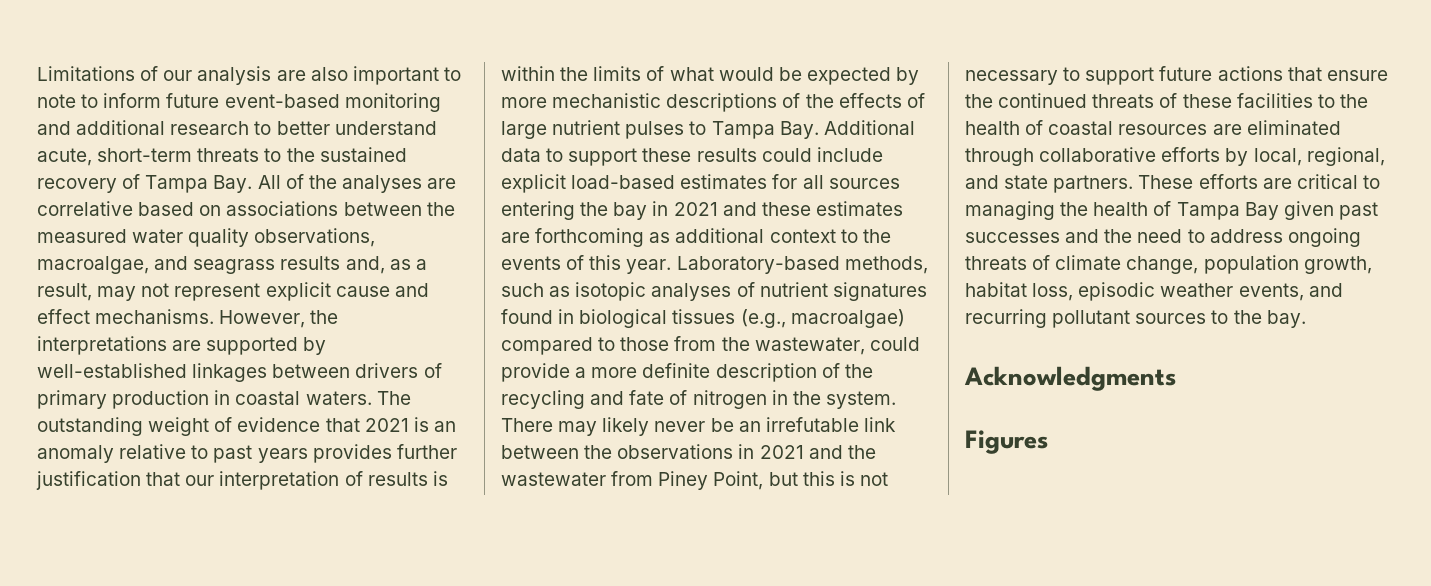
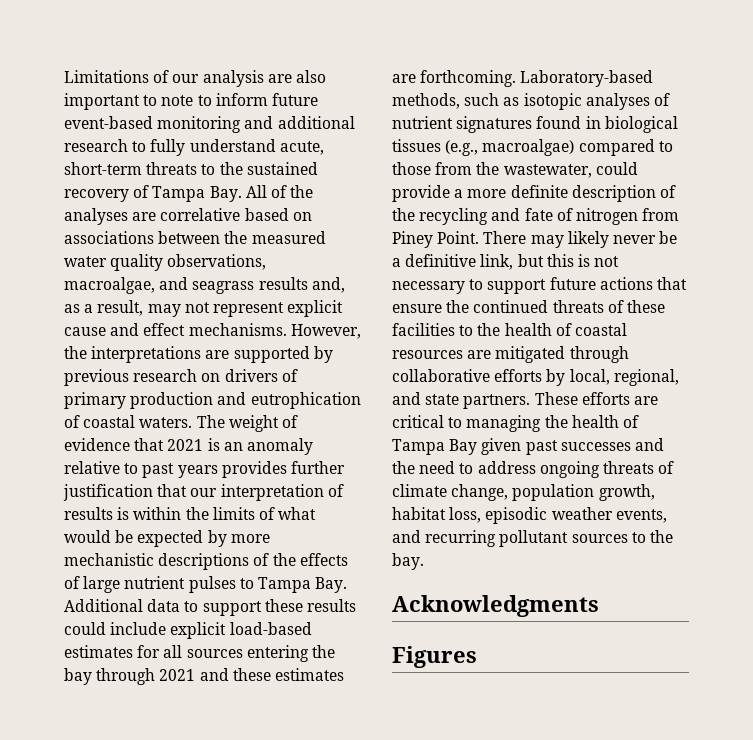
- Limitations of our analysis are also important to note to inform future event-based monitoring and additional research to better understand acute, short-term threats to the sustained recovery of Tampa Bay. All of the analyses are correlative based on associations between the measured water quality observations, macroalgae, and seagrass results and, as a result, may not represent explicit cause and effect mechanisms.
+ Limitations of our analysis are also important to note to inform future event-based monitoring and additional research to fully understand acute, short-term threats to the sustained recovery of Tampa Bay. All of the analyses are correlative based on associations between the measured water quality observations, macroalgae, and seagrass results and, as a result, may not represent explicit cause and effect mechanisms.
- However, the interpretations are supported by well-established linkages between drivers of primary production in coastal waters.
+ However, the interpretations are supported by previous research on drivers of primary production and eutrophication of coastal waters.
- The outstanding weight of evidence that 2021 is an anomaly relative to past years provides further justification that our interpretation of results is within the limits of what would be expected by more mechanistic descriptions of the effects of large nutrient pulses to Tampa Bay. Additional data to support these results could include explicit load-based estimates for all sources entering the bay in 2021 and these estimates are forthcoming as additional context to the events of this year.
+ The weight of evidence that 2021 is an anomaly relative to past years provides further justification that our interpretation of results is within the limits of what would be expected by more mechanistic descriptions of the effects of large nutrient pulses to Tampa Bay. Additional data to support these results could include explicit load-based estimates for all sources entering the bay through 2021 and these estimates are forthcoming.
- Laboratory-based methods, such as isotopic analyses of nutrient signatures found in biological tissues (e.g., macroalgae) compared to those from the wastewater, could provide a more definite description of the recycling and fate of nitrogen in the system.
+ Laboratory-based methods, such as isotopic analyses of nutrient signatures found in biological tissues (e.g., macroalgae) compared to those from the wastewater, could provide a more definite description of the recycling and fate of nitrogen from Piney Point.
- There may likely never be an irrefutable link between the observations in 2021 and the wastewater from Piney Point, but this is not necessary to support future actions that ensure the continued threats of these facilities to the health of coastal resources are eliminated through collaborative efforts by local, regional, and state partners.
+ There may likely never be a definitive link, but this is not necessary to support future actions that ensure the continued threats of these facilities to the health of coastal resources are mitigated through collaborative efforts by local, regional, and state partners.

